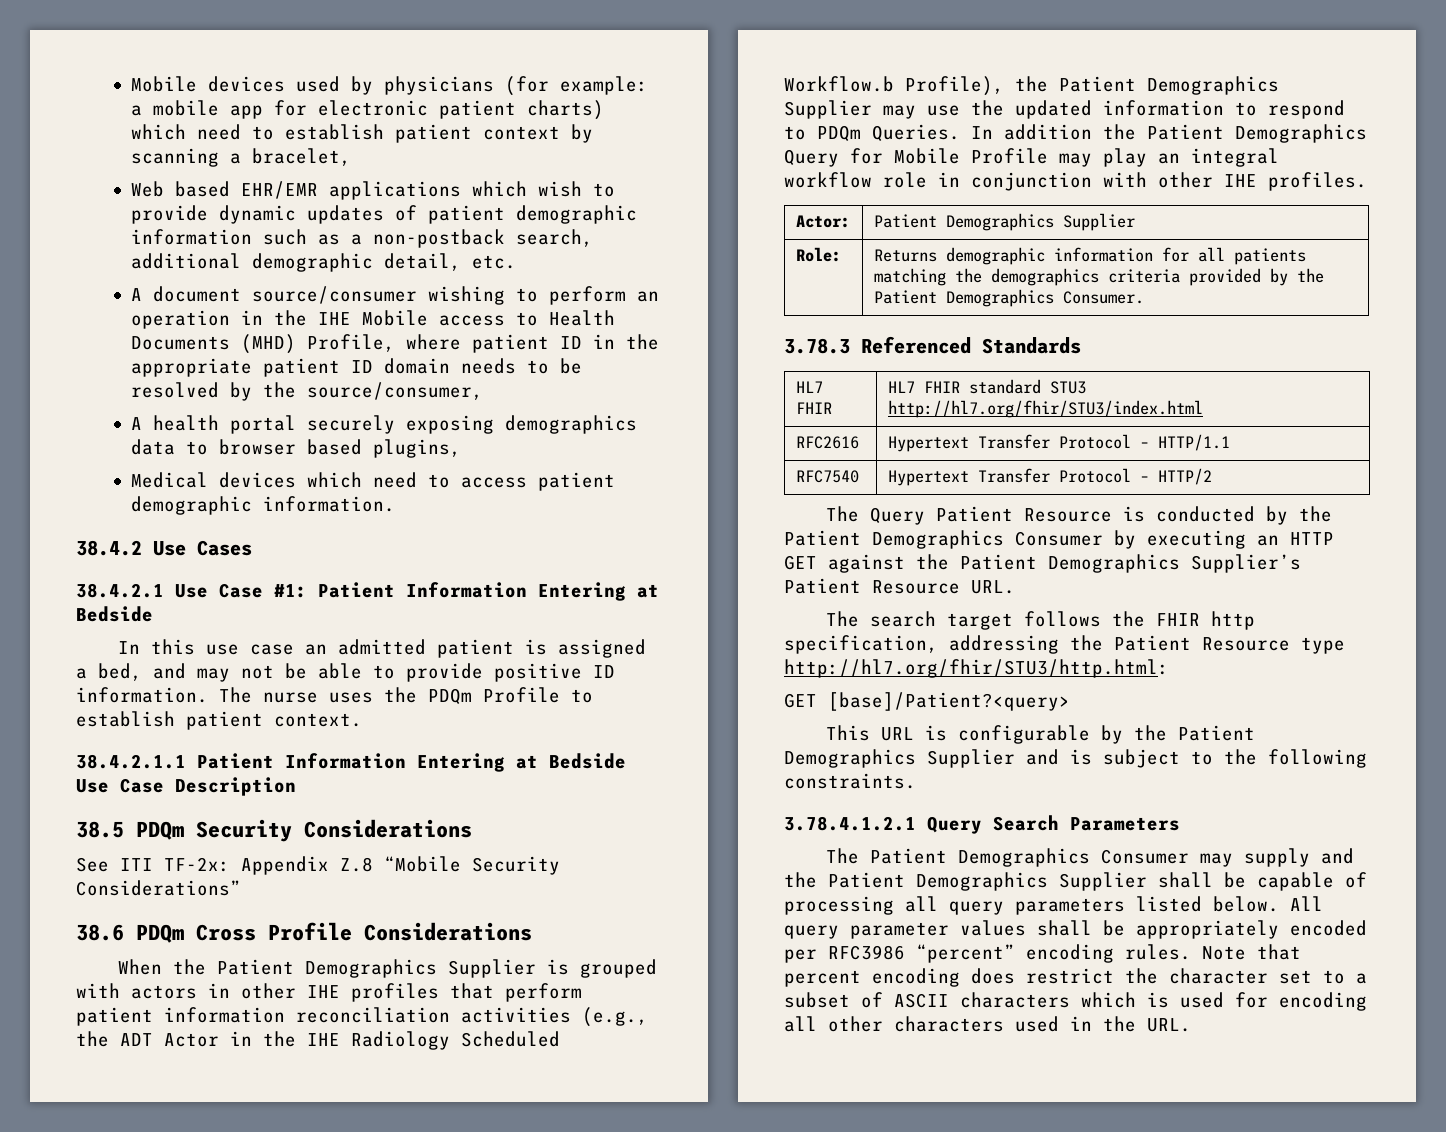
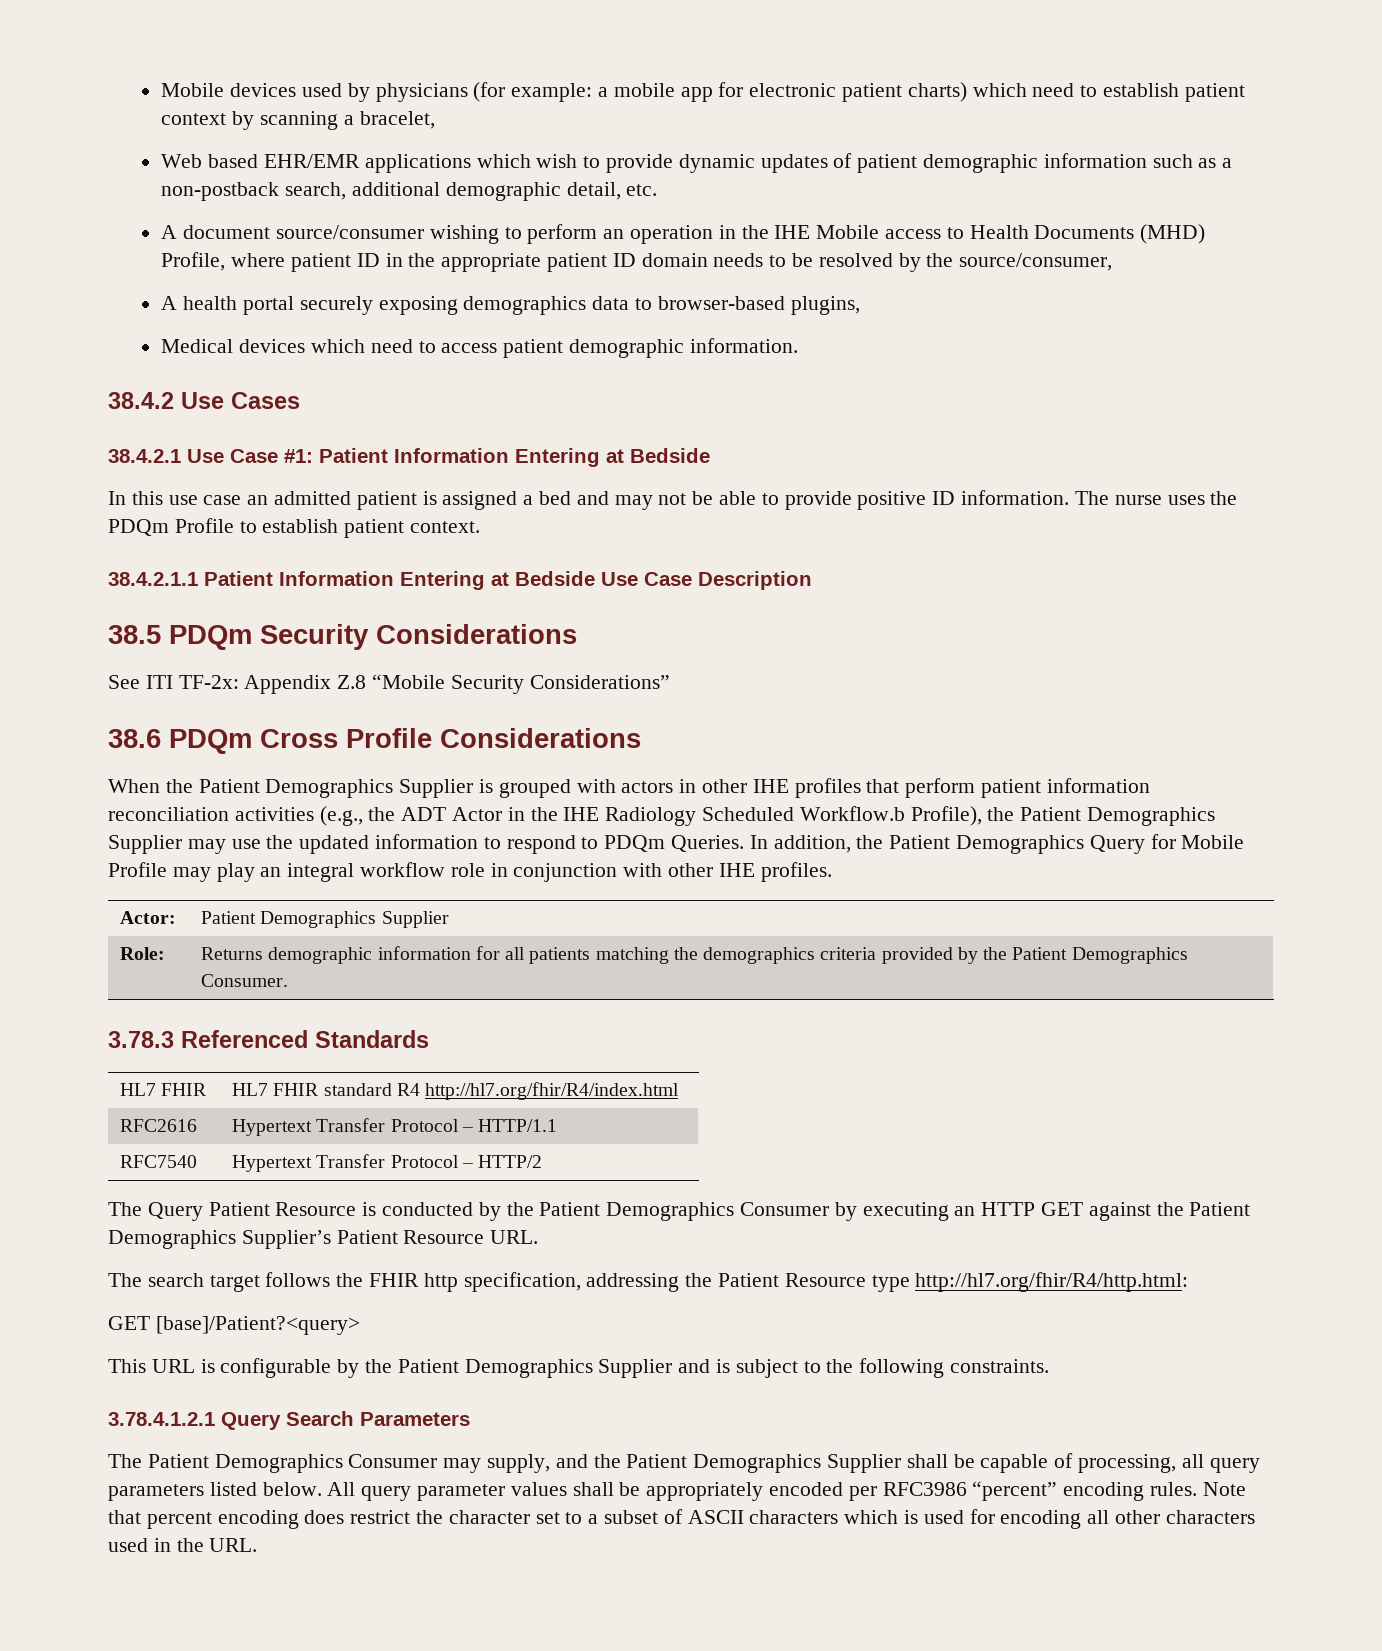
- A health portal securely exposing demographics data to browser based plugins,
+ A health portal securely exposing demographics data to browser-based plugins,
- In this use case an admitted patient is assigned a bed, and may not be able to provide positive ID information.
+ In this use case an admitted patient is assigned a bed and may not be able to provide positive ID information.
- In addition the Patient Demographics Query for Mobile Profile may play an integral workflow role in conjunction with other IHE profiles.
+ In addition, the Patient Demographics Query for Mobile Profile may play an integral workflow role in conjunction with other IHE profiles.
- HL7 FHIR | HL7 FHIR standard STU3 http://hl7.org/fhir/STU3/index.html
+ HL7 FHIR | HL7 FHIR standard R4 http://hl7.org/fhir/R4/index.html
- The search target follows the FHIR http specification, addressing the Patient Resource type http://hl7.org/fhir/STU3/http.html:
+ The search target follows the FHIR http specification, addressing the Patient Resource type http://hl7.org/fhir/R4/http.html:
- The Patient Demographics Consumer may supply and the Patient Demographics Supplier shall be capable of processing all query parameters listed below.
+ The Patient Demographics Consumer may supply, and the Patient Demographics Supplier shall be capable of processing, all query parameters listed below.

